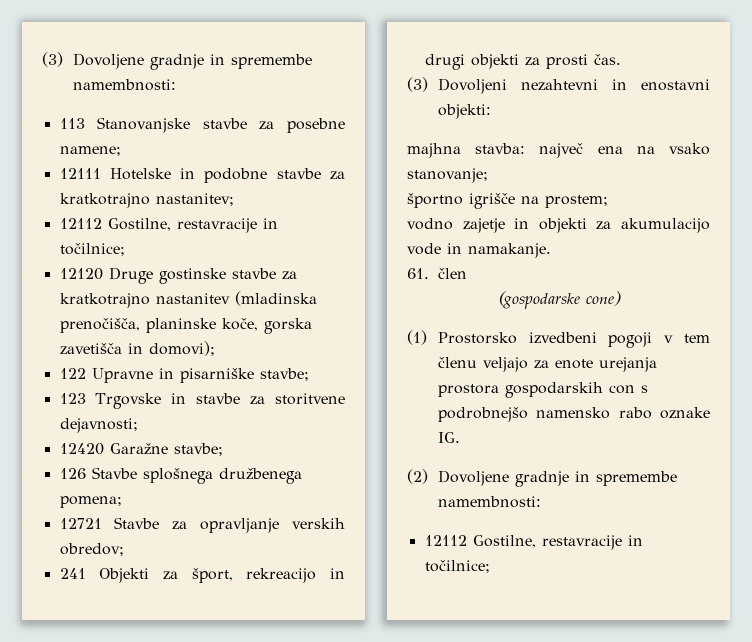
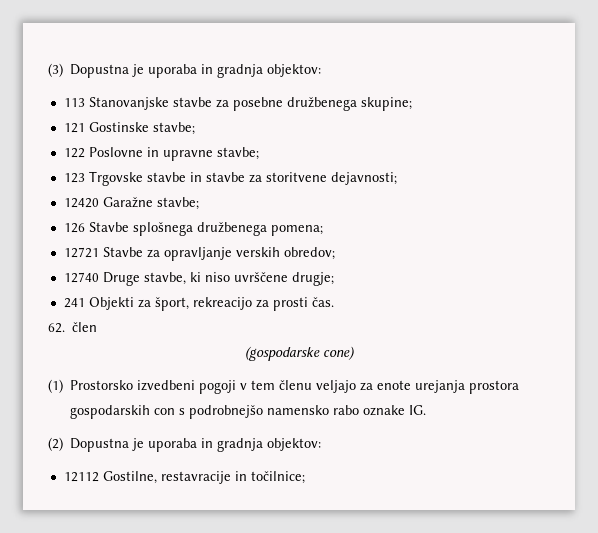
- (3) Dovoljene gradnje in spremembe namembnosti:
+ (3) Dopustna je uporaba in gradnja objektov:
- 113 Stanovanjske stavbe za posebne namene;
- 12111 Hotelske in podobne stavbe za kratkotrajno nastanitev;
- 12112 Gostilne, restavracije in točilnice;
- 12120 Druge gostinske stavbe za kratkotrajno nastanitev (mladinska prenočišča, planinske koče, gorska zavetišča in domovi);
- 122 Upravne in pisarniške stavbe;
+ 113 Stanovanjske stavbe za posebne družbenega skupine;
+ 121 Gostinske stavbe;
+ 122 Poslovne in upravne stavbe;
- 123 Trgovske in stavbe za storitvene dejavnosti;
+ 123 Trgovske stavbe in stavbe za storitvene dejavnosti;
+ 12740 Druge stavbe, ki niso uvrščene drugje;
- 241 Objekti za šport, rekreacijo in drugi objekti za prosti čas.
+ 241 Objekti za šport, rekreacijo za prosti čas.
- (3) Dovoljeni nezahtevni in enostavni objekti:
- majhna stavba: največ ena na vsako stanovanje;
- športno igrišče na prostem;
- vodno zajetje in objekti za akumulacijo vode in namakanje.
- 61. člen
+ 62. člen
- (2) Dovoljene gradnje in spremembe namembnosti:
+ (2) Dopustna je uporaba in gradnja objektov:

